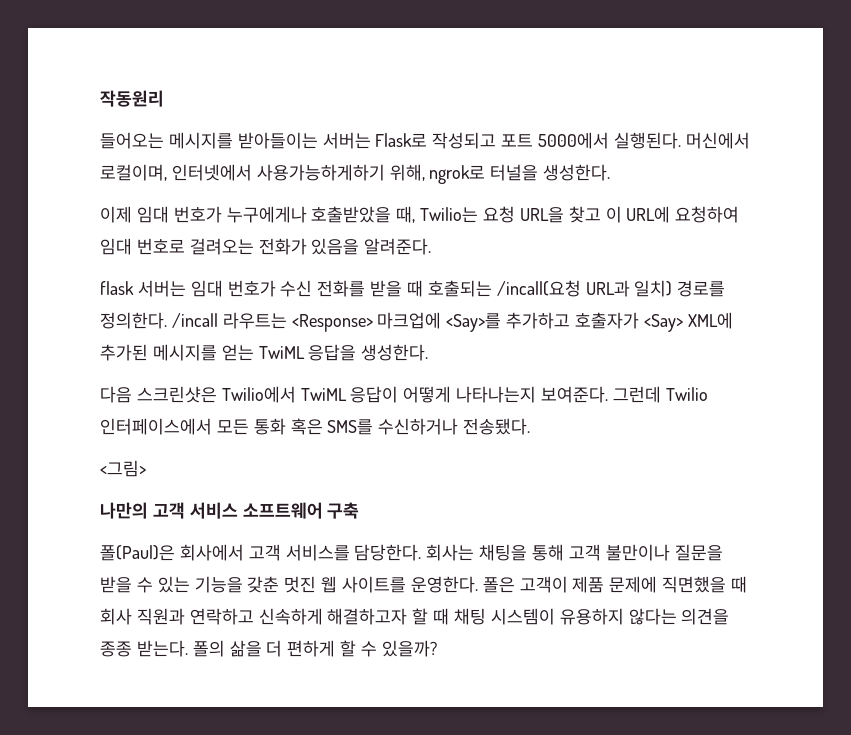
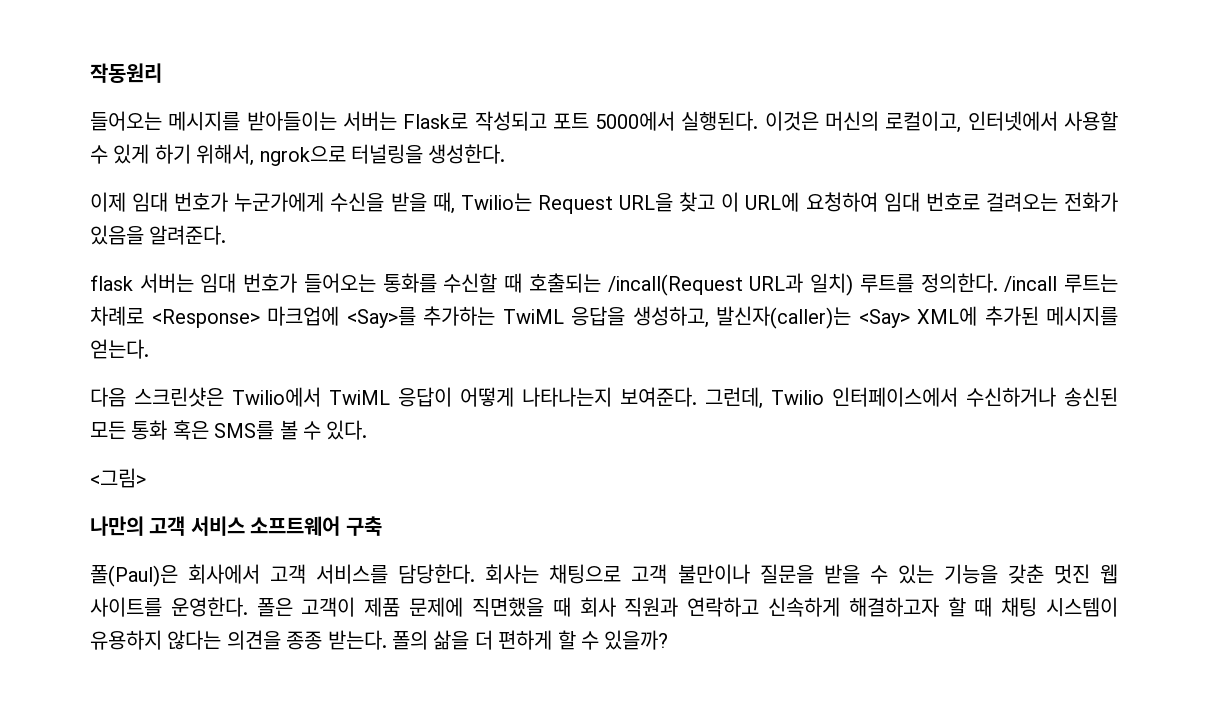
- 머신에서 로컬이며, 인터넷에서 사용가능하게하기 위해, ngrok로 터널을 생성한다.
+ 이것은 머신의 로컬이고, 인터넷에서 사용할 수 있게 하기 위해서, ngrok으로 터널링을 생성한다.
- 이제 임대 번호가 누구에게나 호출받았을 때, Twilio는 요청 URL을 찾고 이 URL에 요청하여 임대 번호로 걸려오는 전화가 있음을 알려준다.
+ 이제 임대 번호가 누군가에게 수신을 받을 때, Twilio는 Request URL을 찾고 이 URL에 요청하여 임대 번호로 걸려오는 전화가 있음을 알려준다.
- flask 서버는 임대 번호가 수신 전화를 받을 때 호출되는 /incall(요청 URL과 일치) 경로를 정의한다.
+ flask 서버는 임대 번호가 들어오는 통화를 수신할 때 호출되는 /incall(Request URL과 일치) 루트를 정의한다.
- /incall 라우트는 <Response> 마크업에 <Say>를 추가하고 호출자가 <Say> XML에 추가된 메시지를 얻는 TwiML 응답을 생성한다.
+ /incall 루트는 차례로 <Response> 마크업에 <Say>를 추가하는 TwiML 응답을 생성하고, 발신자(caller)는 <Say> XML에 추가된 메시지를 얻는다.
- 그런데 Twilio 인터페이스에서 모든 통화 혹은 SMS를 수신하거나 전송됐다.
+ 그런데, Twilio 인터페이스에서 수신하거나 송신된 모든 통화 혹은 SMS를 볼 수 있다.
- 회사는 채팅을 통해 고객 불만이나 질문을 받을 수 있는 기능을 갖춘 멋진 웹 사이트를 운영한다.
+ 회사는 채팅으로 고객 불만이나 질문을 받을 수 있는 기능을 갖춘 멋진 웹 사이트를 운영한다.

